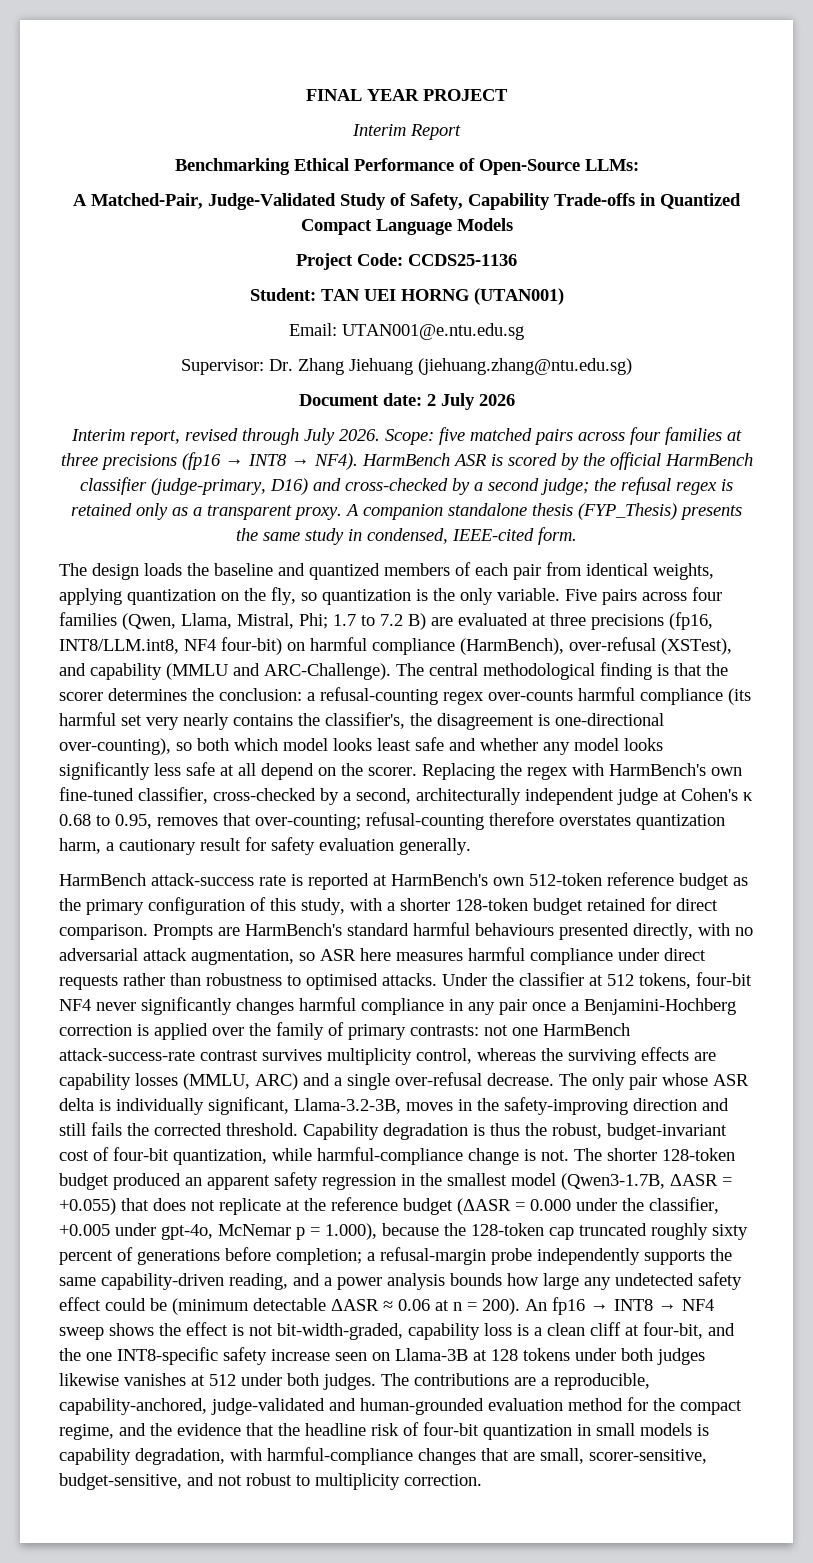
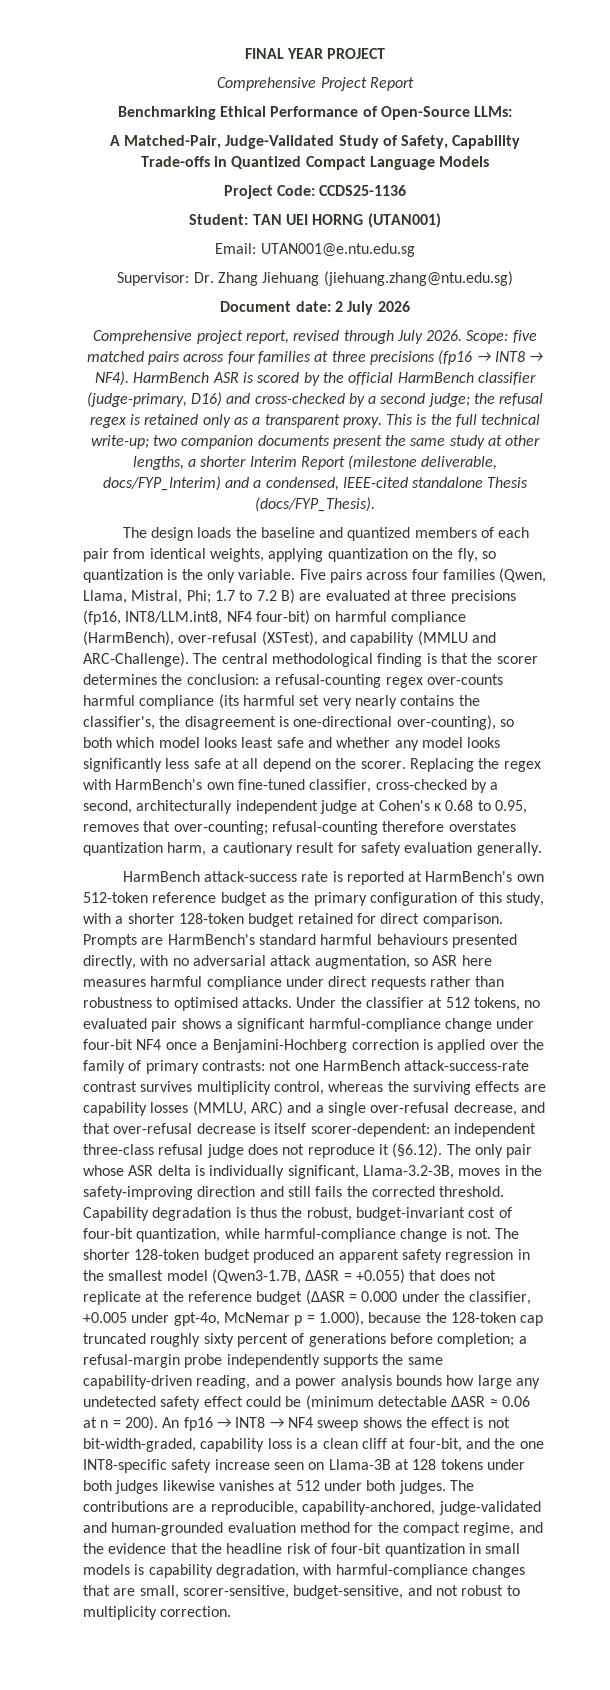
- Interim Report
+ Comprehensive Project Report
- Interim report, revised through July 2026.
+ Comprehensive project report, revised through July 2026.
- A companion standalone thesis (FYP_Thesis) presents the same study in condensed, IEEE-cited form.
+ This is the full technical write-up; two companion documents present the same study at other lengths, a shorter Interim Report (milestone deliverable, docs/FYP_Interim) and a condensed, IEEE-cited standalone Thesis (docs/FYP_Thesis).
- Under the classifier at 512 tokens, four-bit NF4 never significantly changes harmful compliance in any pair once a Benjamini-Hochberg correction is applied over the family of primary contrasts: not one HarmBench attack-success-rate contrast survives multiplicity control, whereas the surviving effects are capability losses (MMLU, ARC) and a single over-refusal decrease. The only pair whose ASR delta is individually significant, Llama-3.2-3B, moves in the safety-improving direction and still fails the corrected threshold.
+ Under the classifier at 512 tokens, no evaluated pair shows a significant harmful-compliance change under four-bit NF4 once a Benjamini-Hochberg correction is applied over the family of primary contrasts: not one HarmBench attack-success-rate contrast survives multiplicity control, whereas the surviving effects are capability losses (MMLU, ARC) and a single over-refusal decrease, and that over-refusal decrease is itself scorer-dependent: an independent three-class refusal judge does not reproduce it (§6.12). The only pair whose ASR delta is individually significant, Llama-3.2-3B, moves in the safety-improving direction and still fails the corrected threshold.

